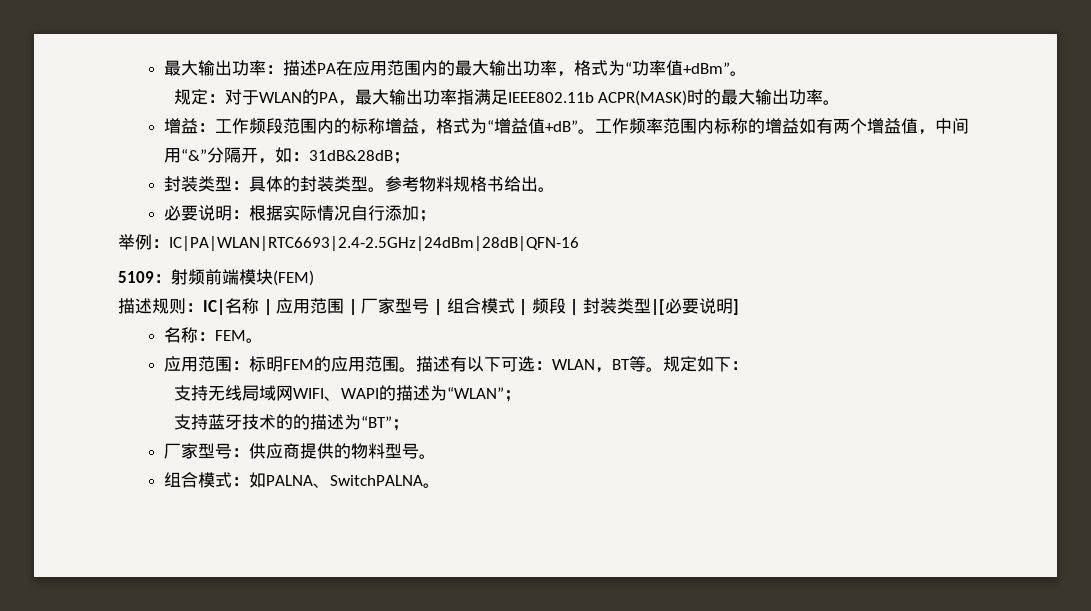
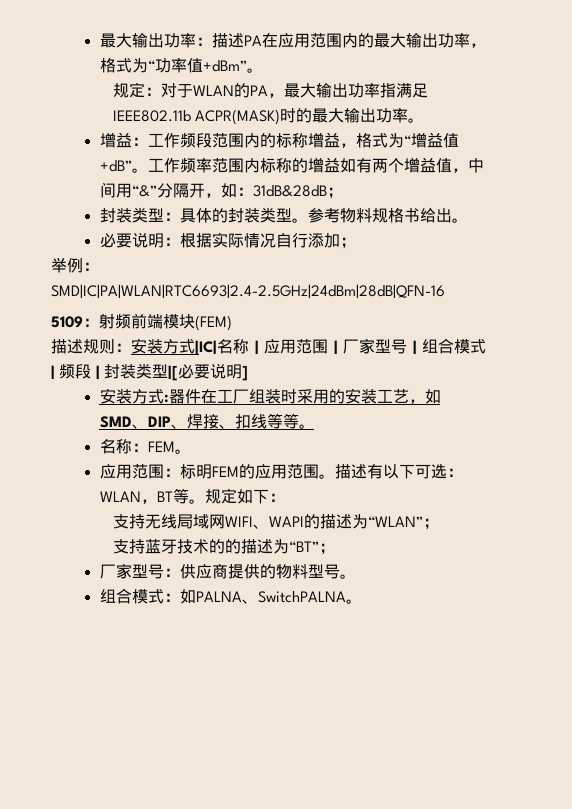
- 举例：IC|PA|WLAN|RTC6693|2.4-2.5GHz|24dBm|28dB|QFN-16
+ 举例：SMD|IC|PA|WLAN|RTC6693|2.4-2.5GHz|24dBm|28dB|QFN-16
- 描述规则：IC|名称 | 应用范围 | 厂家型号 | 组合模式 | 频段 | 封装类型|[必要说明]
+ 描述规则：安装方式|IC|名称 | 应用范围 | 厂家型号 | 组合模式 | 频段 | 封装类型|[必要说明]
+ 安装方式:器件在工厂组装时采用的安装工艺，如SMD、DIP、焊接、扣线等等。

